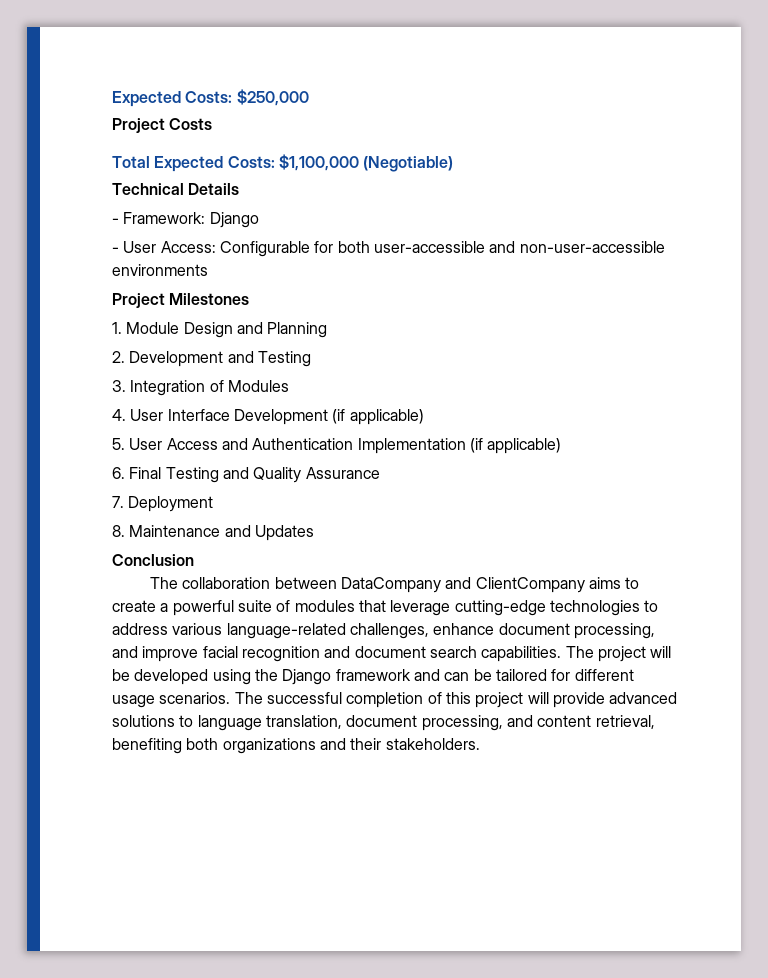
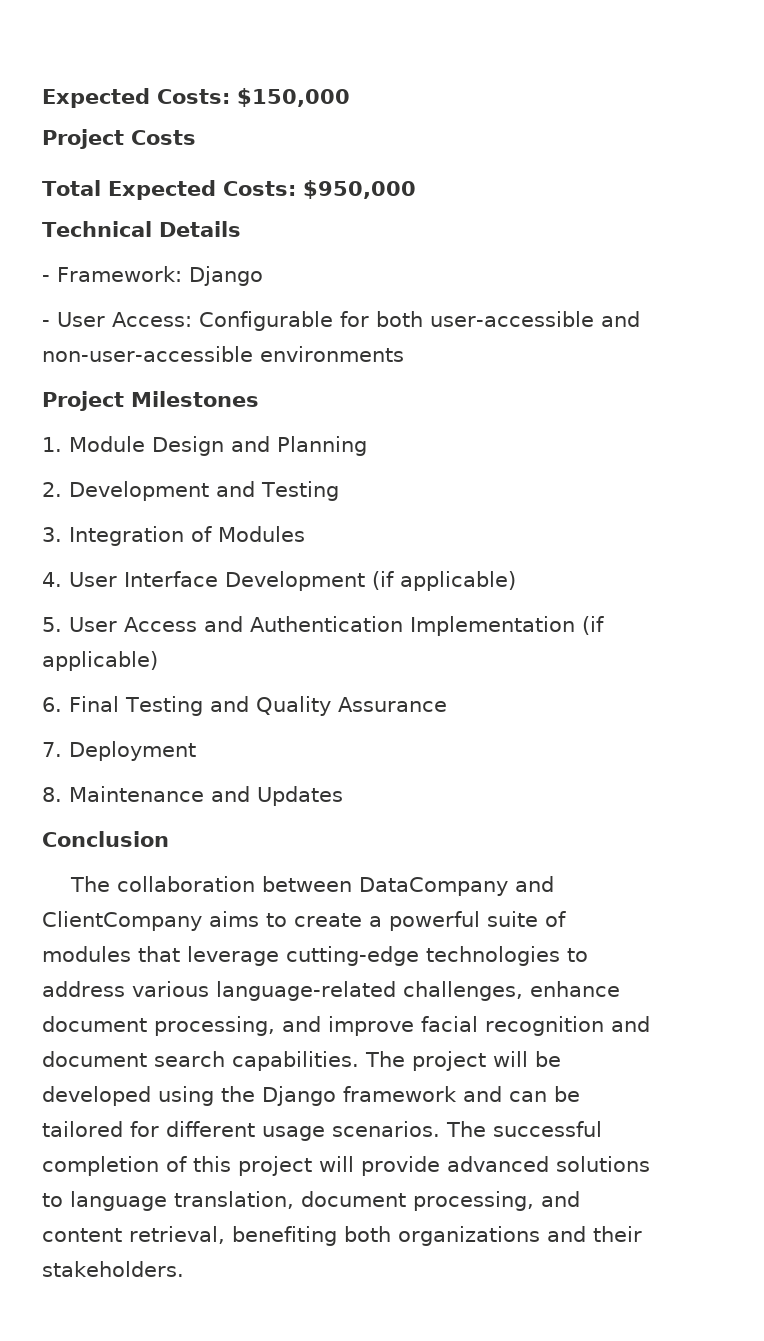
- Expected Costs: $250,000
+ Expected Costs: $150,000
- Total Expected Costs: $1,100,000 (Negotiable)
+ Total Expected Costs: $950,000

